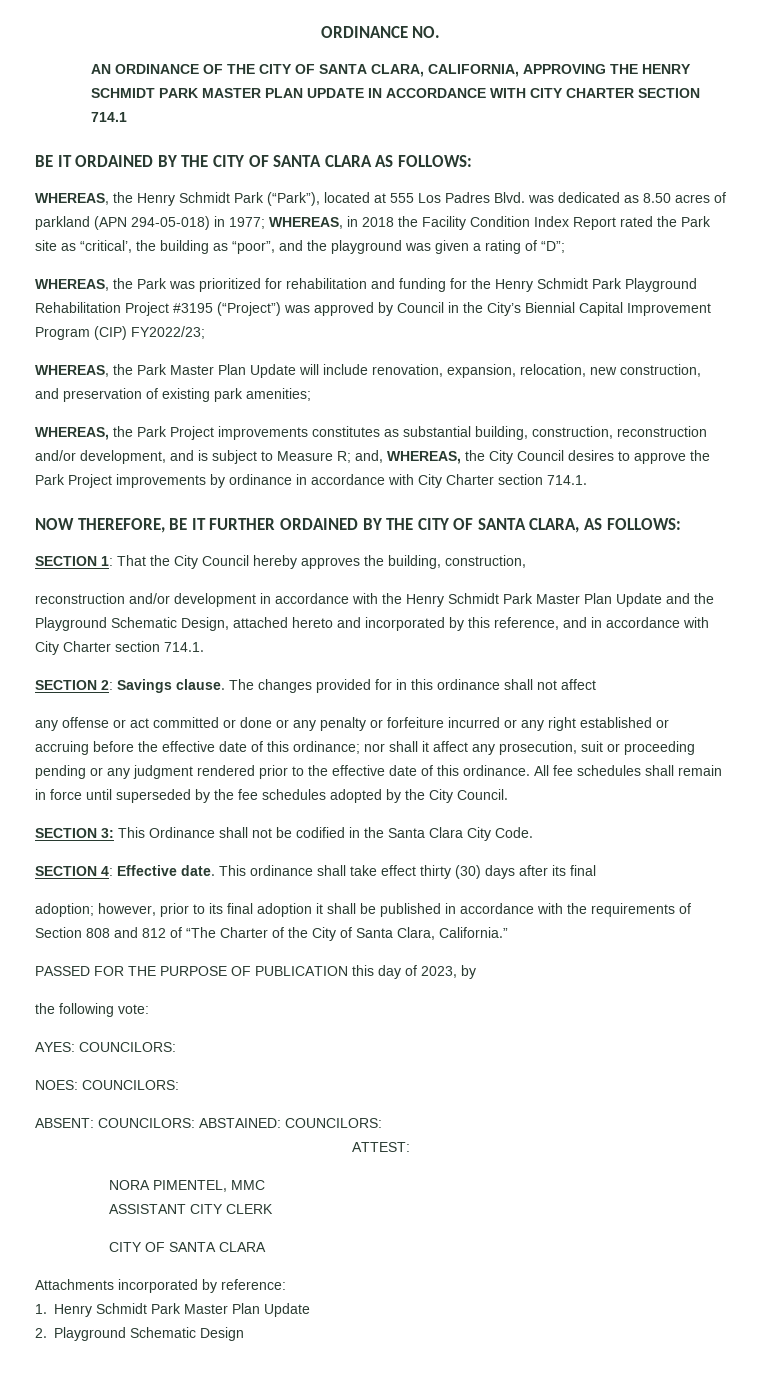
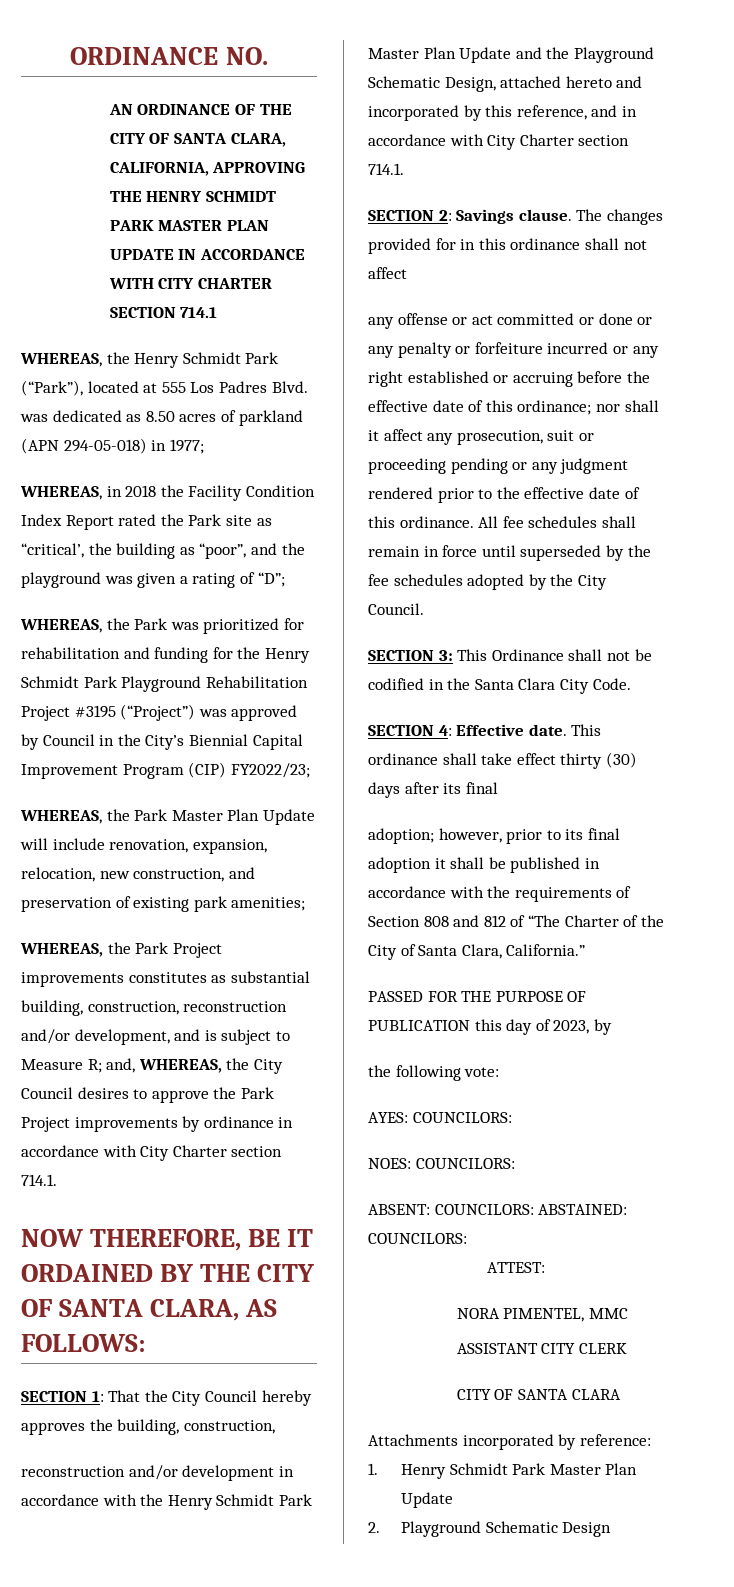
- BE IT ORDAINED BY THE CITY OF SANTA CLARA AS FOLLOWS:
- WHEREAS, the Henry Schmidt Park (“Park”), located at 555 Los Padres Blvd. was dedicated as 8.50 acres of parkland (APN 294-05-018) in 1977; WHEREAS, in 2018 the Facility Condition Index Report rated the Park site as “critical’, the building as “poor”, and the playground was given a rating of “D”;
+ WHEREAS, the Henry Schmidt Park (“Park”), located at 555 Los Padres Blvd. was dedicated as 8.50 acres of parkland (APN 294-05-018) in 1977;
+ WHEREAS, in 2018 the Facility Condition Index Report rated the Park site as “critical’, the building as “poor”, and the playground was given a rating of “D”;
- NOW THEREFORE, BE IT FURTHER ORDAINED BY THE CITY OF SANTA CLARA, AS FOLLOWS:
+ NOW THEREFORE, BE IT ORDAINED BY THE CITY OF SANTA CLARA, AS FOLLOWS:

